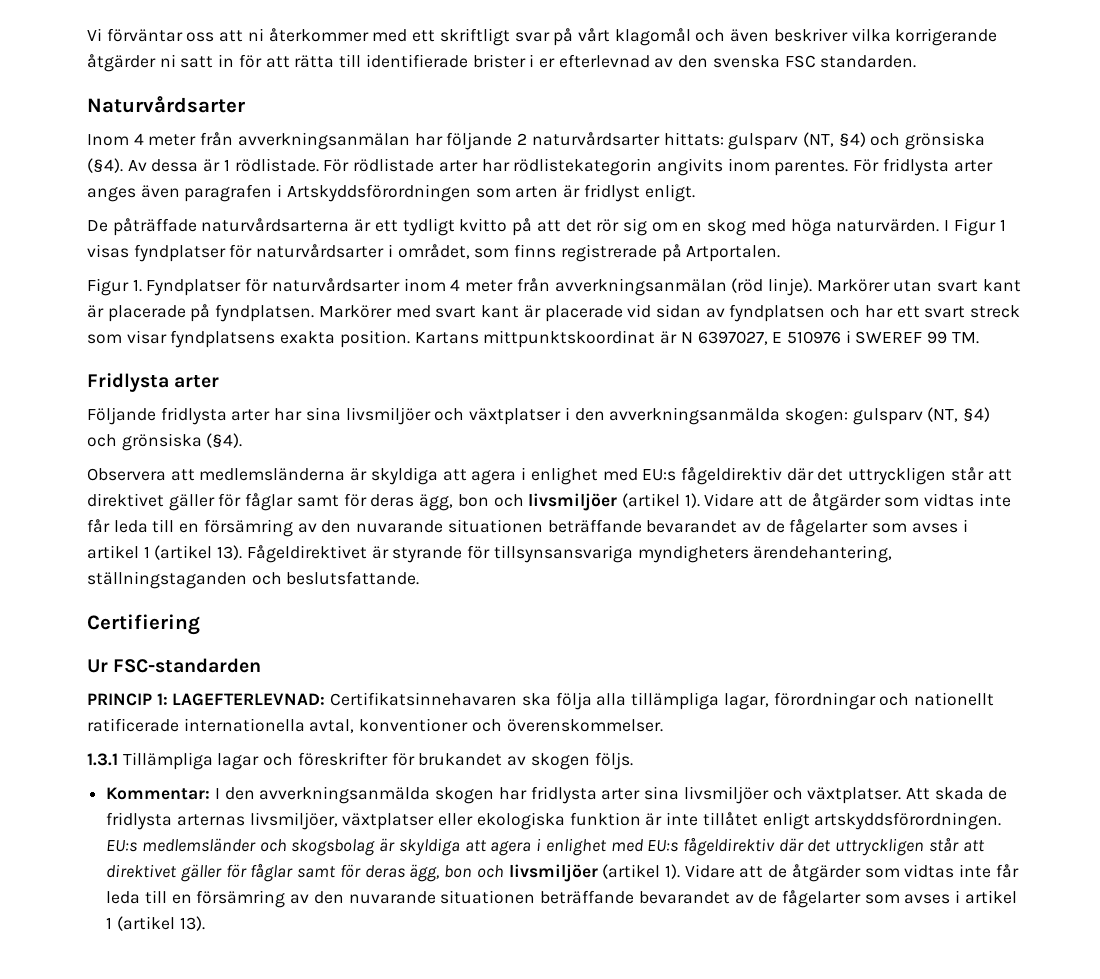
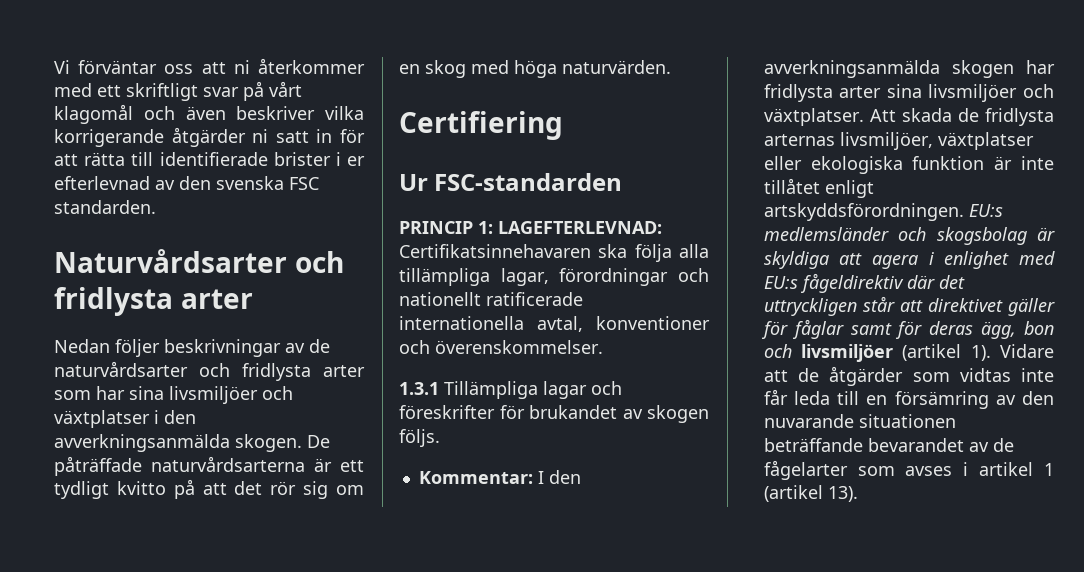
- Naturvårdsarter
- Inom 4 meter från avverkningsanmälan har följande 2 naturvårdsarter hittats: gulsparv (NT, §4) och grönsiska (§4). Av dessa är 1 rödlistade. För rödlistade arter har rödlistekategorin angivits inom parentes. För fridlysta arter anges även paragrafen i Artskyddsförordningen som arten är fridlyst enligt.
- De påträffade naturvårdsarterna är ett tydligt kvitto på att det rör sig om en skog med höga naturvärden. I Figur 1 visas fyndplatser för naturvårdsarter i området, som finns registrerade på Artportalen.
- Figur 1. Fyndplatser för naturvårdsarter inom 4 meter från avverkningsanmälan (röd linje). Markörer utan svart kant är placerade på fyndplatsen. Markörer med svart kant är placerade vid sidan av fyndplatsen och har ett svart streck som visar fyndplatsens exakta position. Kartans mittpunktskoordinat är N 6397027, E 510976 i SWEREF 99 TM.
- Fridlysta arter
- Följande fridlysta arter har sina livsmiljöer och växtplatser i den avverkningsanmälda skogen: gulsparv (NT, §4) och grönsiska (§4).
- Observera att medlemsländerna är skyldiga att agera i enlighet med EU:s fågeldirektiv där det uttryckligen står att direktivet gäller för fåglar samt för deras ägg, bon och livsmiljöer (artikel 1). Vidare att de åtgärder som vidtas inte får leda till en försämring av den nuvarande situationen beträffande bevarandet av de fågelarter som avses i artikel 1 (artikel 13). Fågeldirektivet är styrande för tillsynsansvariga myndigheters ärendehantering, ställningstaganden och beslutsfattande.
+ Naturvårdsarter och fridlysta arter
+ Nedan följer beskrivningar av de naturvårdsarter och fridlysta arter som har sina livsmiljöer och växtplatser i den avverkningsanmälda skogen. De påträffade naturvårdsarterna är ett tydligt kvitto på att det rör sig om en skog med höga naturvärden.

